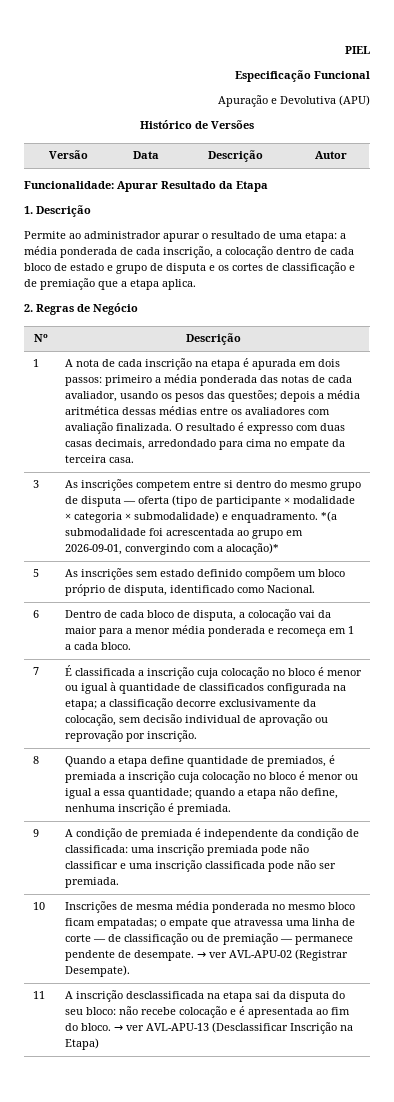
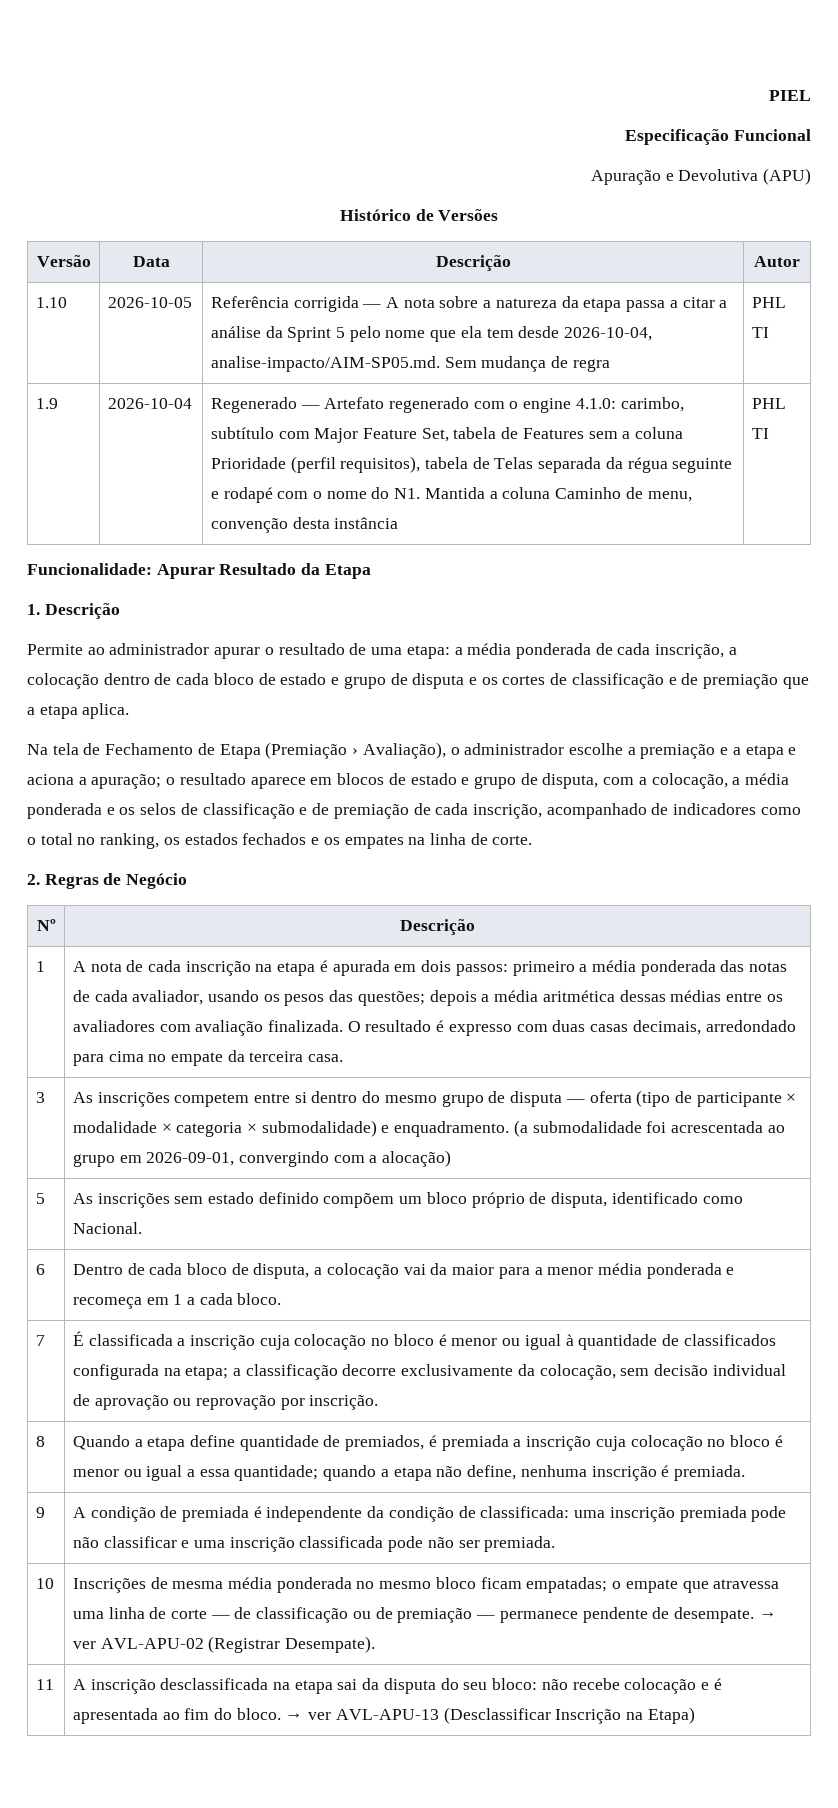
+ 1.10 | 2026-10-05 | Referência corrigida — A nota sobre a natureza da etapa passa a citar a análise da Sprint 5 pelo nome que ela tem desde 2026-10-04, analise-impacto/AIM-SP05.md. Sem mudança de regra | PHL TI
+ 1.9 | 2026-10-04 | Regenerado — Artefato regenerado com o engine 4.1.0: carimbo, subtítulo com Major Feature Set, tabela de Features sem a coluna Prioridade (perfil requisitos), tabela de Telas separada da régua seguinte e rodapé com o nome do N1. Mantida a coluna Caminho de menu, convenção desta instância | PHL TI
+ Na tela de Fechamento de Etapa (Premiação › Avaliação), o administrador escolhe a premiação e a etapa e aciona a apuração; o resultado aparece em blocos de estado e grupo de disputa, com a colocação, a média ponderada e os selos de classificação e de premiação de cada inscrição, acompanhado de indicadores como o total no ranking, os estados fechados e os empates na linha de corte.
- 3 | As inscrições competem entre si dentro do mesmo grupo de disputa — oferta (tipo de participante × modalidade × categoria × submodalidade) e enquadramento. *(a submodalidade foi acrescentada ao grupo em 2026-09-01, convergindo com a alocação)*
+ 3 | As inscrições competem entre si dentro do mesmo grupo de disputa — oferta (tipo de participante × modalidade × categoria × submodalidade) e enquadramento. (a submodalidade foi acrescentada ao grupo em 2026-09-01, convergindo com a alocação)

